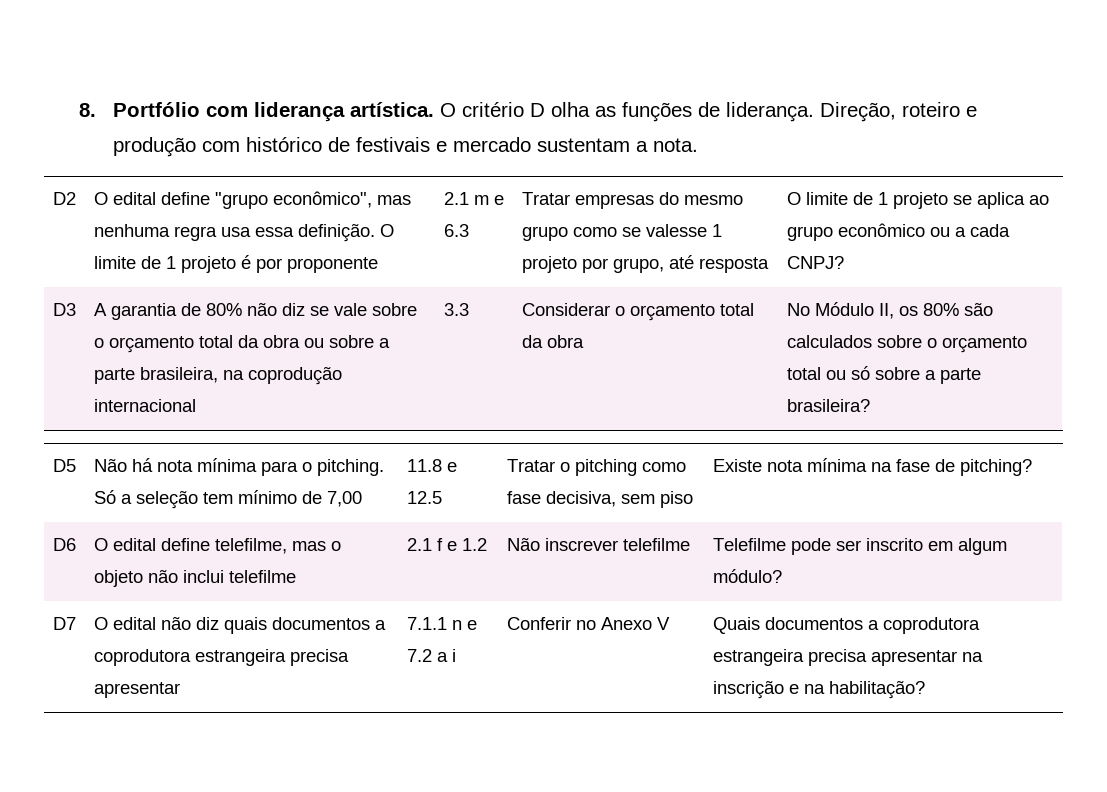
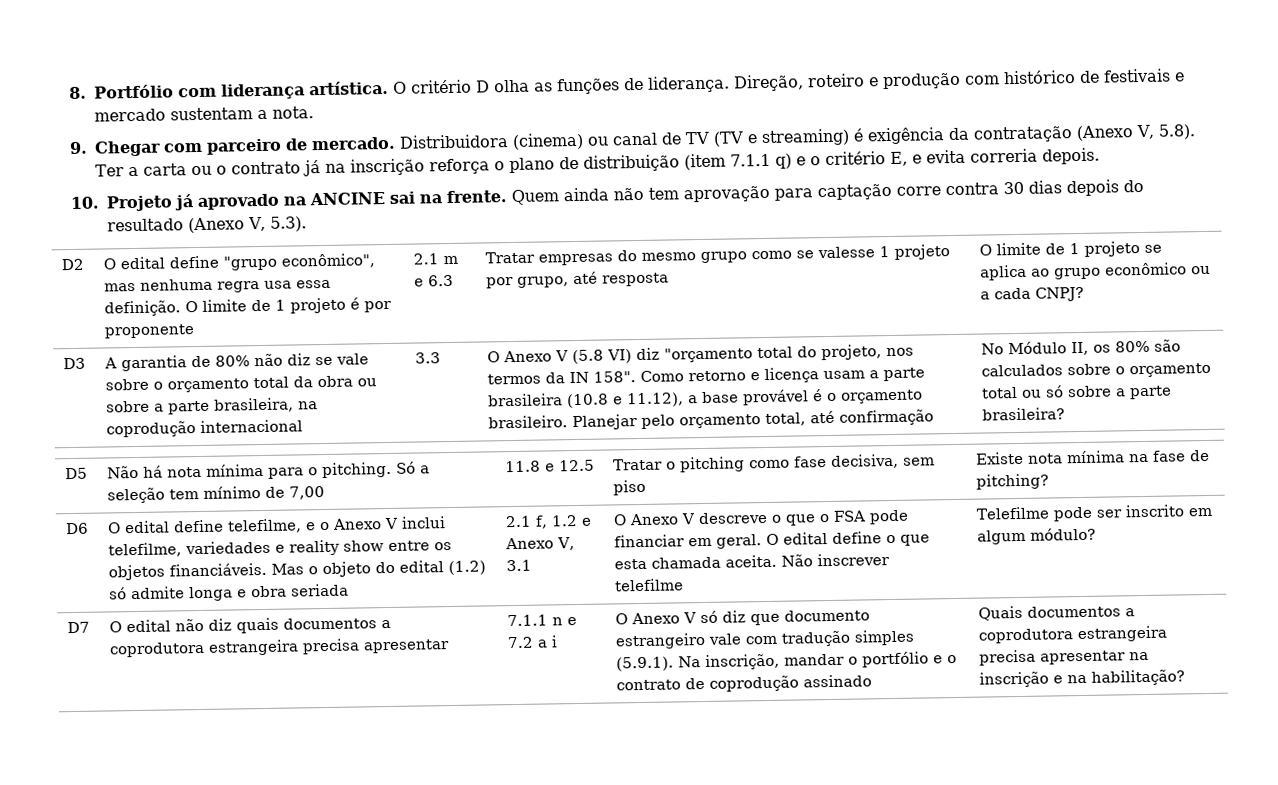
+ 9. Chegar com parceiro de mercado. Distribuidora (cinema) ou canal de TV (TV e streaming) é exigência da contratação (Anexo V, 5.8). Ter a carta ou o contrato já na inscrição reforça o plano de distribuição (item 7.1.1 q) e o critério E, e evita correria depois.
+ 10. Projeto já aprovado na ANCINE sai na frente. Quem ainda não tem aprovação para captação corre contra 30 dias depois do resultado (Anexo V, 5.3).
- Considerar o orçamento total da obra
+ O Anexo V (5.8 VI) diz "orçamento total do projeto, nos termos da IN 158". Como retorno e licença usam a parte brasileira (10.8 e 11.12), a base provável é o orçamento brasileiro. Planejar pelo orçamento total, até confirmação
- O edital define telefilme, mas o objeto não inclui telefilme | 2.1 f e 1.2 | Não inscrever telefilme
+ O edital define telefilme, e o Anexo V inclui telefilme, variedades e reality show entre os objetos financiáveis. Mas o objeto do edital (1.2) só admite longa e obra seriada | 2.1 f, 1.2 e Anexo V, 3.1 | O Anexo V descreve o que o FSA pode financiar em geral. O edital define o que esta chamada aceita. Não inscrever telefilme
- Conferir no Anexo V
+ O Anexo V só diz que documento estrangeiro vale com tradução simples (5.9.1). Na inscrição, mandar o portfólio e o contrato de coprodução assinado

